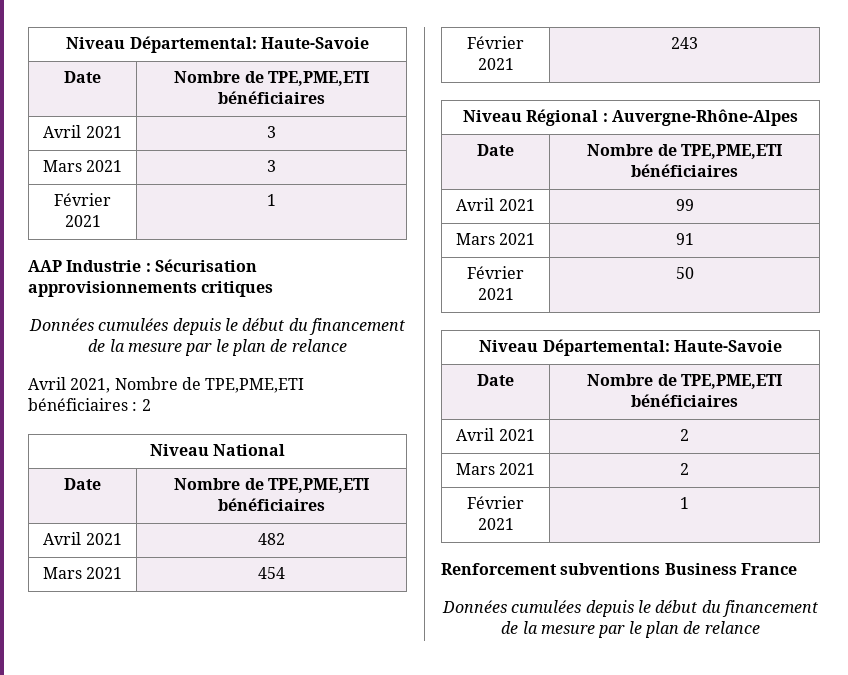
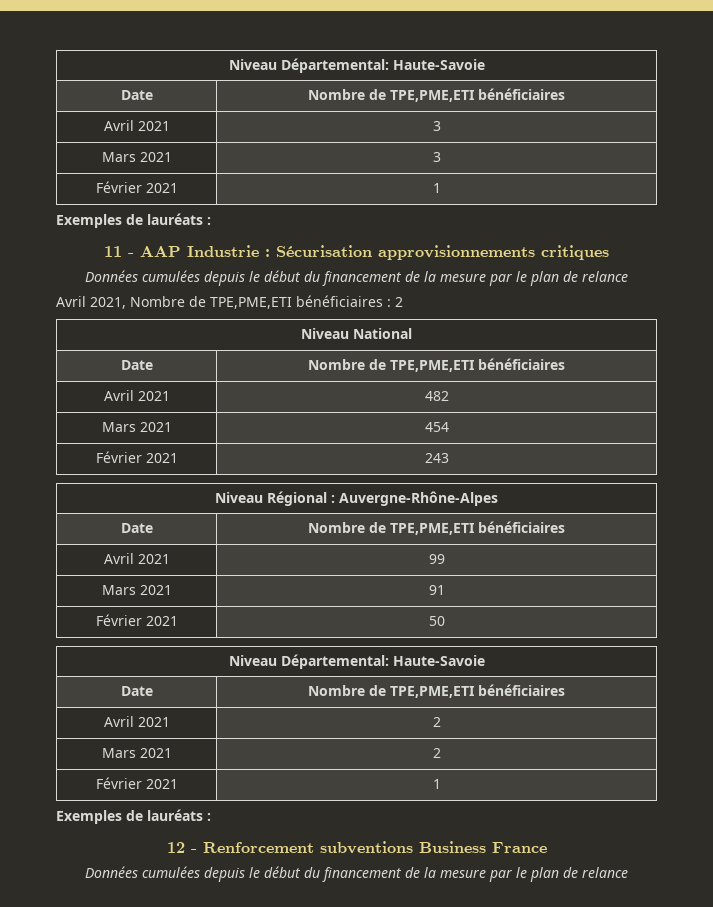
  Mars 2021 | 3
  Février 2021 | 1
- AAP Industrie : Sécurisation approvisionnements critiques
+ Exemples de lauréats :
+ 11 - AAP Industrie : Sécurisation approvisionnements critiques
  Mars 2021 | 2
  Février 2021 | 1
- Renforcement subventions Business France
+ Exemples de lauréats :
+ 12 - Renforcement subventions Business France

